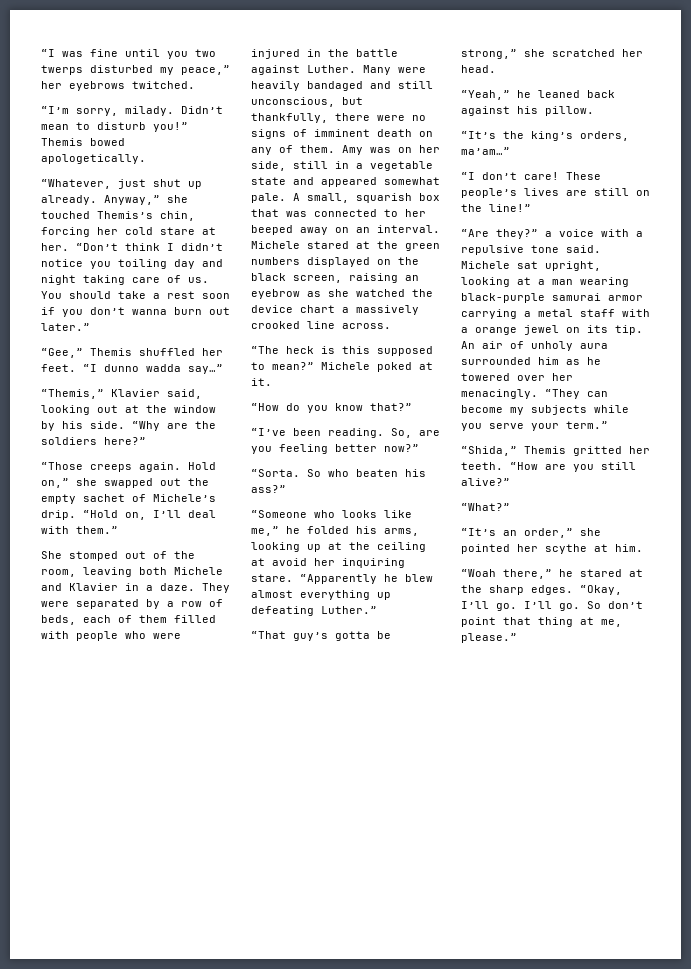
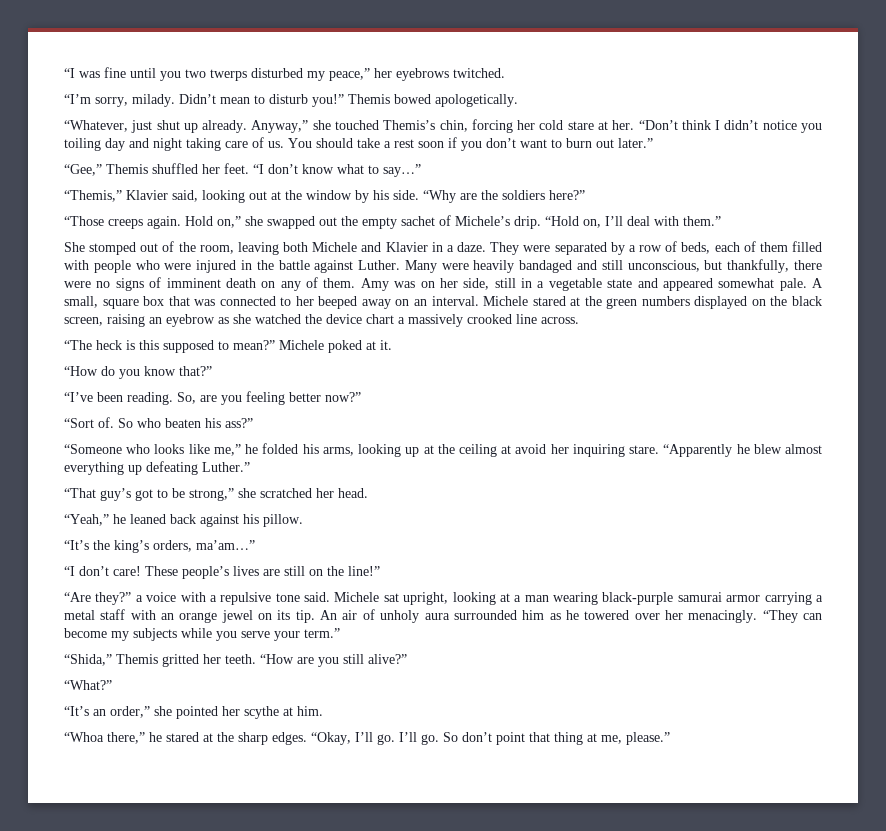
- You should take a rest soon if you don’t wanna burn out later.”
+ You should take a rest soon if you don’t want to burn out later.”
- “I dunno wadda say…”
+ “I don’t know what to say…”
- A small, squarish box that was connected to her beeped away on an interval.
+ A small, square box that was connected to her beeped away on an interval.
- “Sorta.
+ “Sort of.
- “That guy’s gotta be strong,” she scratched her head.
+ “That guy’s got to be strong,” she scratched her head.
- Michele sat upright, looking at a man wearing black-purple samurai armor carrying a metal staff with a orange jewel on its tip.
+ Michele sat upright, looking at a man wearing black-purple samurai armor carrying a metal staff with an orange jewel on its tip.
- “Woah there,” he stared at the sharp edges.
+ “Whoa there,” he stared at the sharp edges.

